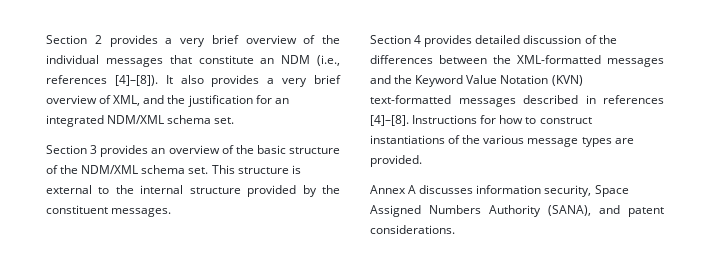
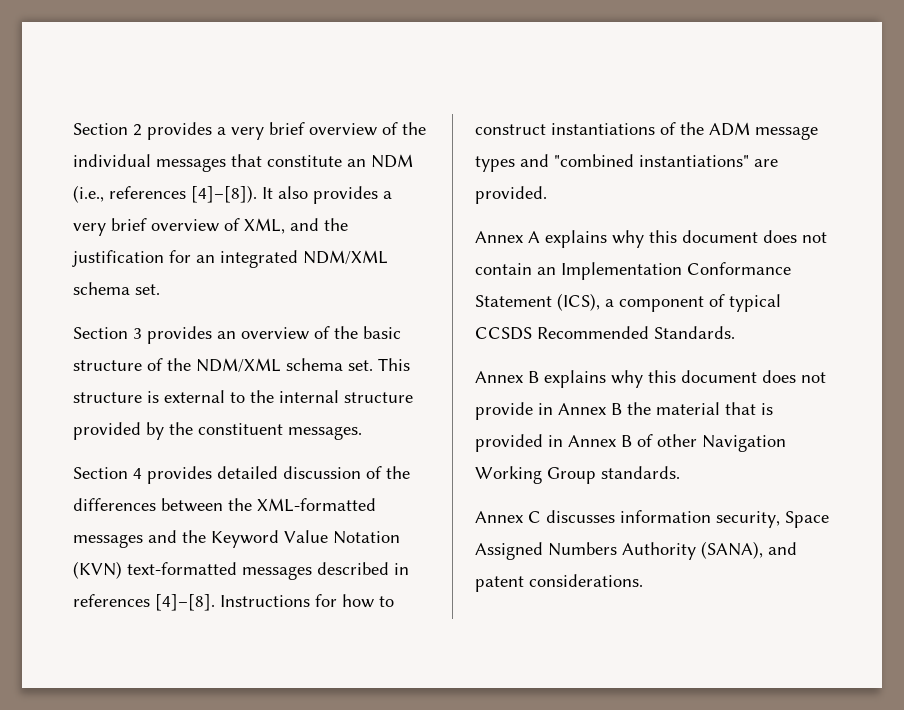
- Instructions for how to construct instantiations of the various message types are provided.
+ Instructions for how to construct instantiations of the ADM message types and "combined instantiations" are provided.
- Annex A discusses information security, Space Assigned Numbers Authority (SANA), and patent considerations.
+ Annex A explains why this document does not contain an Implementation Conformance Statement (ICS), a component of typical CCSDS Recommended Standards.
+ Annex B explains why this document does not provide in Annex B the material that is provided in Annex B of other Navigation Working Group standards.
+ Annex C discusses information security, Space Assigned Numbers Authority (SANA), and patent considerations.

